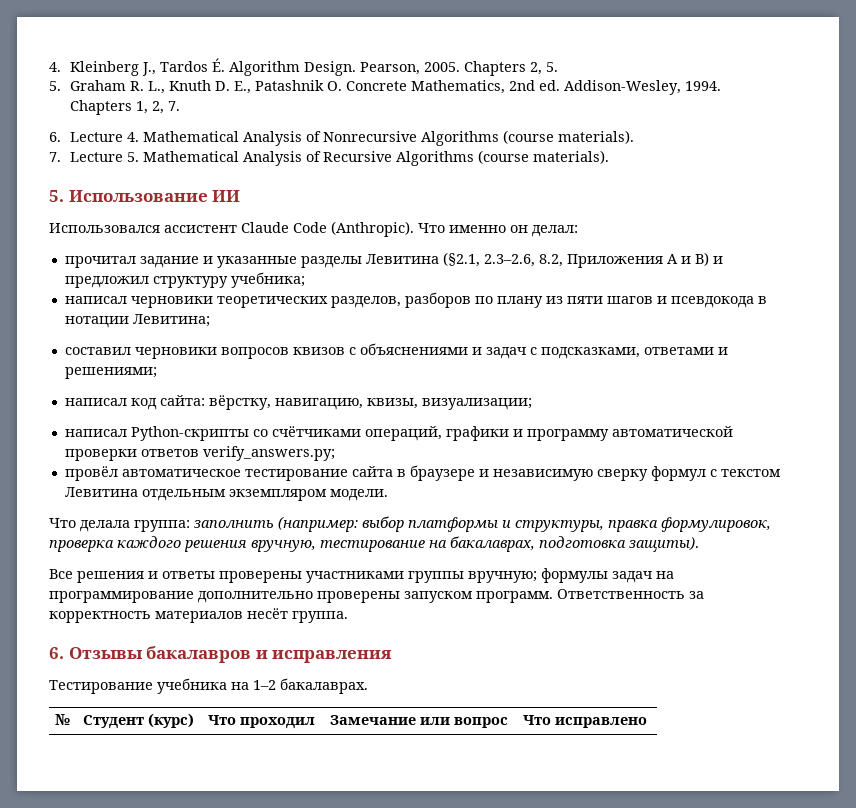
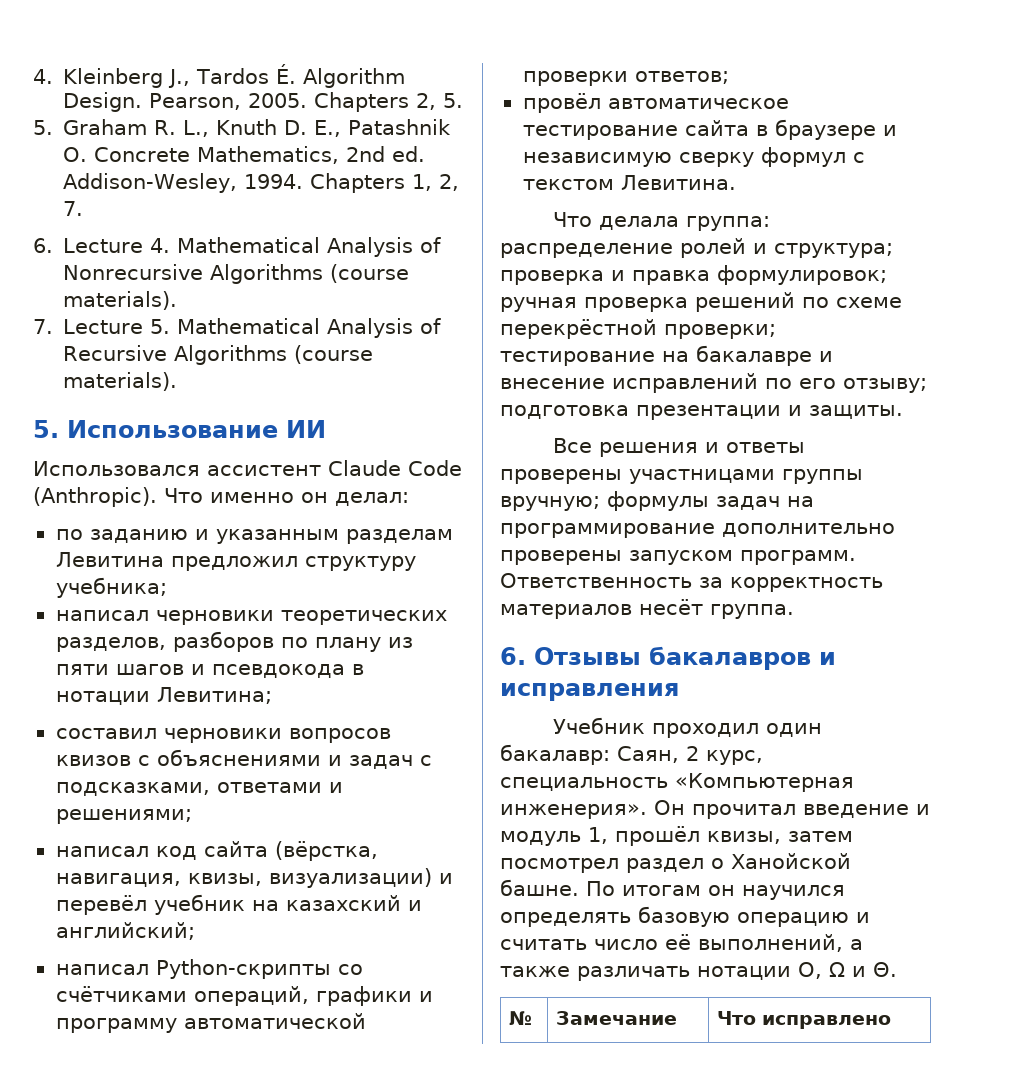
- прочитал задание и указанные разделы Левитина (§2.1, 2.3–2.6, 8.2, Приложения A и B) и предложил структуру учебника;
+ по заданию и указанным разделам Левитина предложил структуру учебника;
- написал код сайта: вёрстку, навигацию, квизы, визуализации;
+ написал код сайта (вёрстка, навигация, квизы, визуализации) и перевёл учебник на казахский и английский;
- написал Python-скрипты со счётчиками операций, графики и программу автоматической проверки ответов verify_answers.py;
+ написал Python-скрипты со счётчиками операций, графики и программу автоматической проверки ответов;
- провёл автоматическое тестирование сайта в браузере и независимую сверку формул с текстом Левитина отдельным экземпляром модели.
+ провёл автоматическое тестирование сайта в браузере и независимую сверку формул с текстом Левитина.
- Что делала группа: заполнить (например: выбор платформы и структуры, правка формулировок, проверка каждого решения вручную, тестирование на бакалаврах, подготовка защиты).
+ Что делала группа: распределение ролей и структура; проверка и правка формулировок; ручная проверка решений по схеме перекрёстной проверки; тестирование на бакалавре и внесение исправлений по его отзыву; подготовка презентации и защиты.
- Все решения и ответы проверены участниками группы вручную; формулы задач на программирование дополнительно проверены запуском программ.
+ Все решения и ответы проверены участницами группы вручную; формулы задач на программирование дополнительно проверены запуском программ.
- Тестирование учебника на 1–2 бакалаврах.
- № | Студент (курс) | Что проходил | Замечание или вопрос | Что исправлено
+ Учебник проходил один бакалавр: Саян, 2 курс, специальность «Компьютерная инженерия». Он прочитал введение и модуль 1, прошёл квизы, затем посмотрел раздел о Ханойской башне. По итогам он научился определять базовую операцию и считать число её выполнений, а также различать нотации O, Ω и Θ.
+ № | Замечание | Что исправлено

